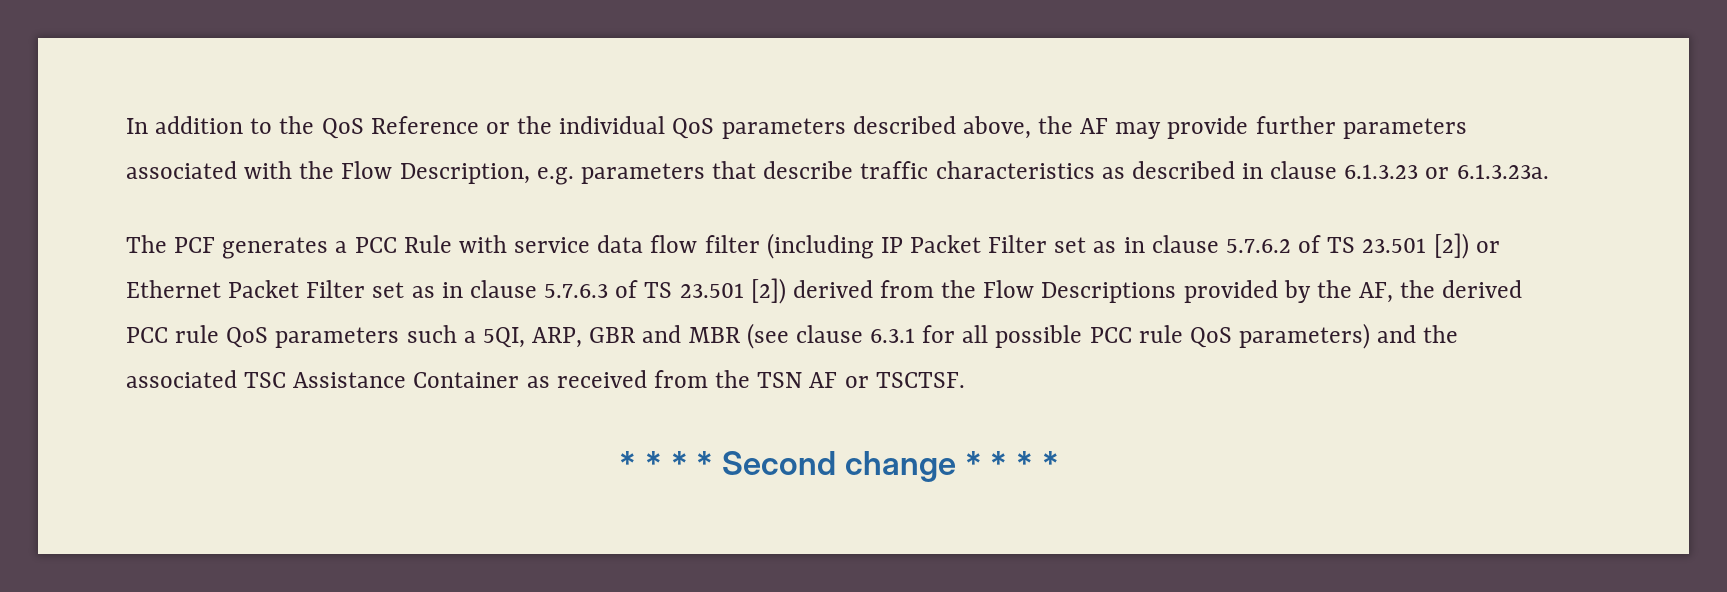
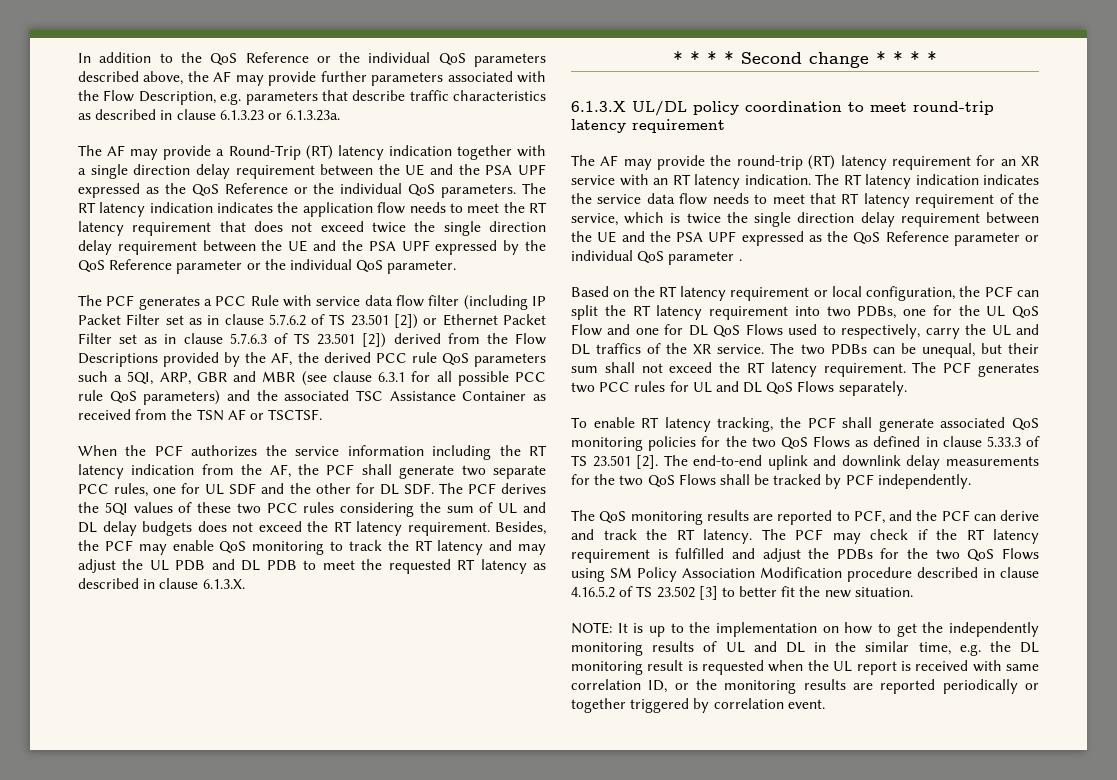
+ The AF may provide a Round-Trip (RT) latency indication together with a single direction delay requirement between the UE and the PSA UPF expressed as the QoS Reference or the individual QoS parameters. The RT latency indication indicates the application flow needs to meet the RT latency requirement that does not exceed twice the single direction delay requirement between the UE and the PSA UPF expressed by the QoS Reference parameter or the individual QoS parameter.
+ When the PCF authorizes the service information including the RT latency indication from the AF, the PCF shall generate two separate PCC rules, one for UL SDF and the other for DL SDF. The PCF derives the 5QI values of these two PCC rules considering the sum of UL and DL delay budgets does not exceed the RT latency requirement. Besides, the PCF may enable QoS monitoring to track the RT latency and may adjust the UL PDB and DL PDB to meet the requested RT latency as described in clause 6.1.3.X.
+ 6.1.3.X UL/DL policy coordination to meet round-trip latency requirement
+ The AF may provide the round-trip (RT) latency requirement for an XR service with an RT latency indication. The RT latency indication indicates the service data flow needs to meet that RT latency requirement of the service, which is twice the single direction delay requirement between the UE and the PSA UPF expressed as the QoS Reference parameter or individual QoS parameter .
+ Based on the RT latency requirement or local configuration, the PCF can split the RT latency requirement into two PDBs, one for the UL QoS Flow and one for DL QoS Flows used to respectively, carry the UL and DL traffics of the XR service. The two PDBs can be unequal, but their sum shall not exceed the RT latency requirement. The PCF generates two PCC rules for UL and DL QoS Flows separately.
+ To enable RT latency tracking, the PCF shall generate associated QoS monitoring policies for the two QoS Flows as defined in clause 5.33.3 of TS 23.501 [2]. The end-to-end uplink and downlink delay measurements for the two QoS Flows shall be tracked by PCF independently.
+ The QoS monitoring results are reported to PCF, and the PCF can derive and track the RT latency. The PCF may check if the RT latency requirement is fulfilled and adjust the PDBs for the two QoS Flows using SM Policy Association Modification procedure described in clause 4.16.5.2 of TS 23.502 [3] to better fit the new situation.
+ NOTE: It is up to the implementation on how to get the independently monitoring results of UL and DL in the similar time, e.g. the DL monitoring result is requested when the UL report is received with same correlation ID, or the monitoring results are reported periodically or together triggered by correlation event.

